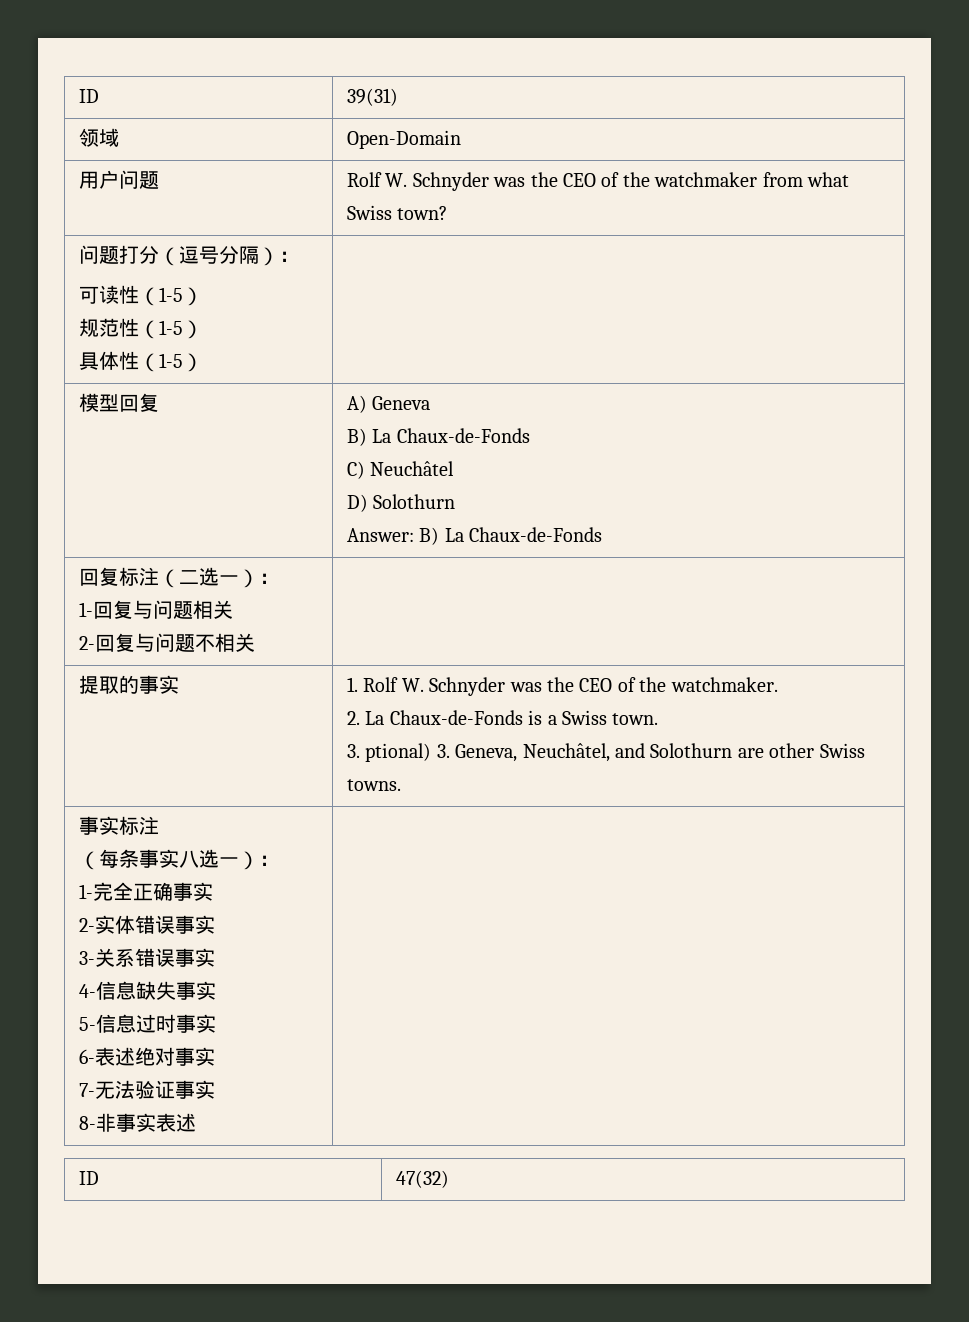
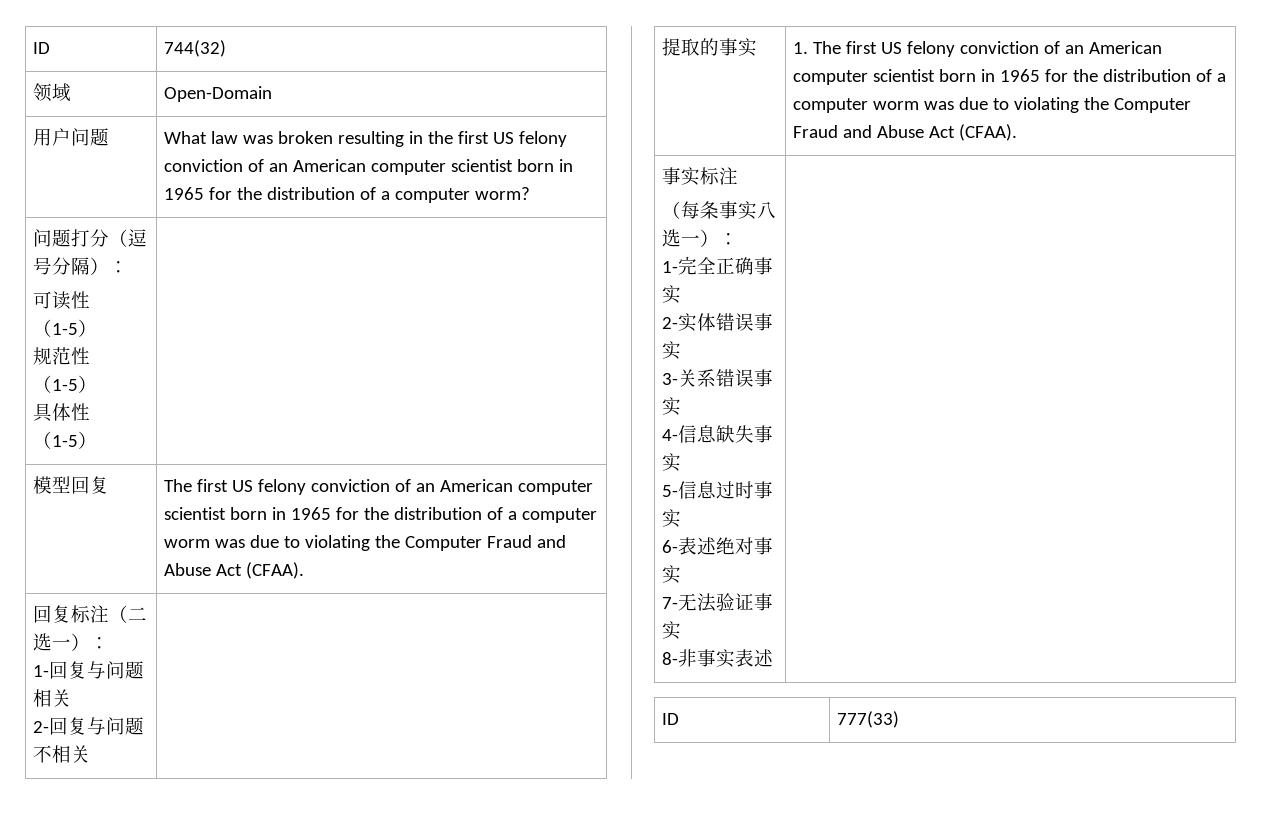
- ID | 39(31)
+ ID | 744(32)
- 用户问题 | Rolf W. Schnyder was the CEO of the watchmaker from what Swiss town?
+ 用户问题 | What law was broken resulting in the first US felony conviction of an American computer scientist born in 1965 for the distribution of a computer worm?
- 模型回复 | A) Geneva
- B) La Chaux-de-Fonds
- C) Neuchâtel
- D) Solothurn
- Answer: B) La Chaux-de-Fonds
+ 模型回复 | The first US felony conviction of an American computer scientist born in 1965 for the distribution of a computer worm was due to violating the Computer Fraud and Abuse Act (CFAA).
- 提取的事实 | 1. Rolf W. Schnyder was the CEO of the watchmaker.
- 2. La Chaux-de-Fonds is a Swiss town.
- 3. ptional) 3. Geneva, Neuchâtel, and Solothurn are other Swiss towns.
+ 提取的事实 | 1. The first US felony conviction of an American computer scientist born in 1965 for the distribution of a computer worm was due to violating the Computer Fraud and Abuse Act (CFAA).
- ID | 47(32)
+ ID | 777(33)

